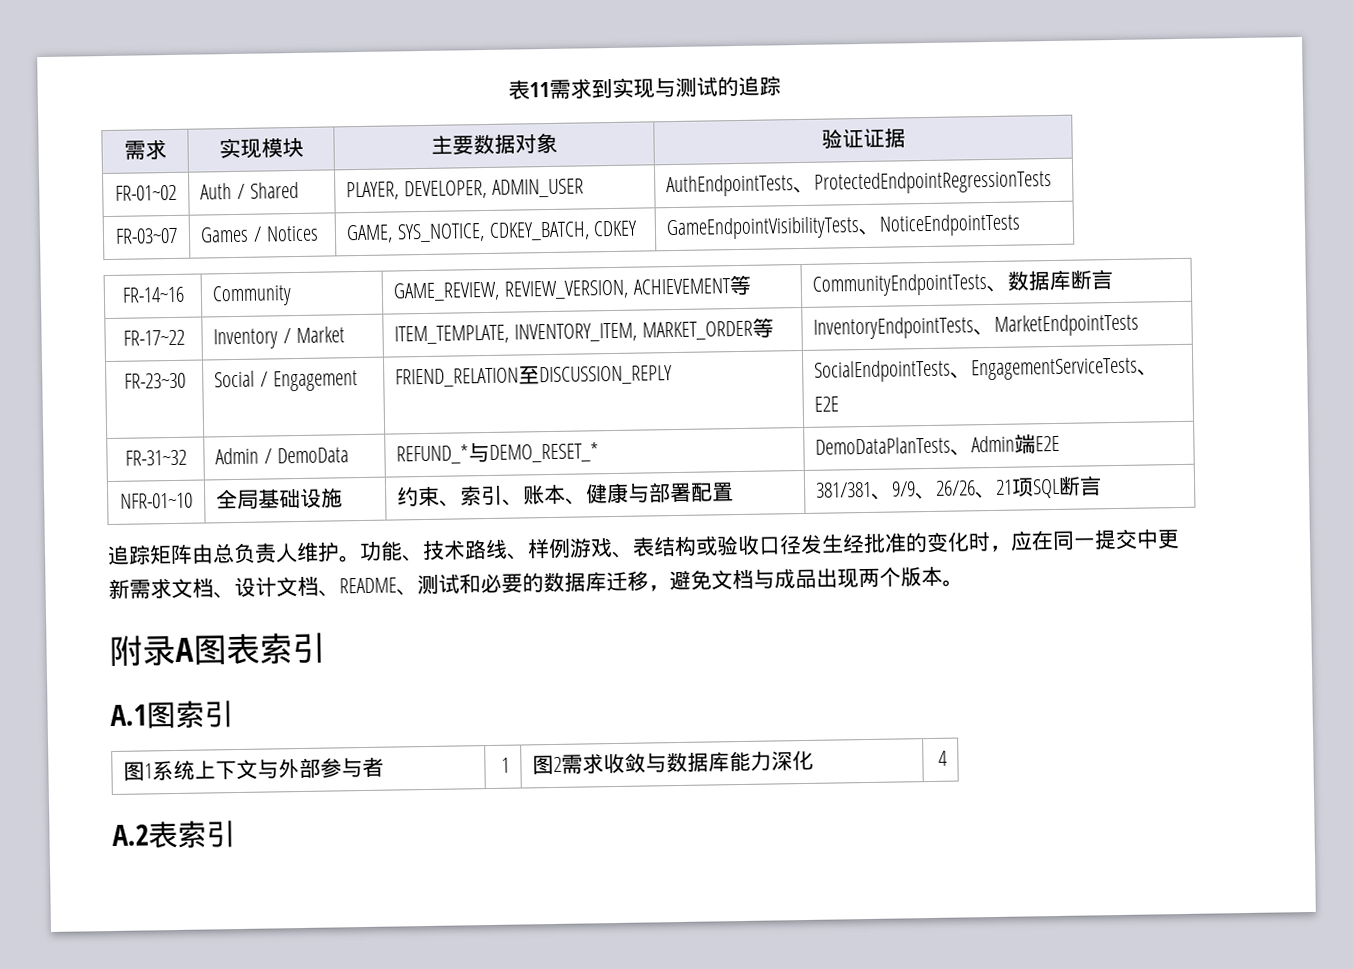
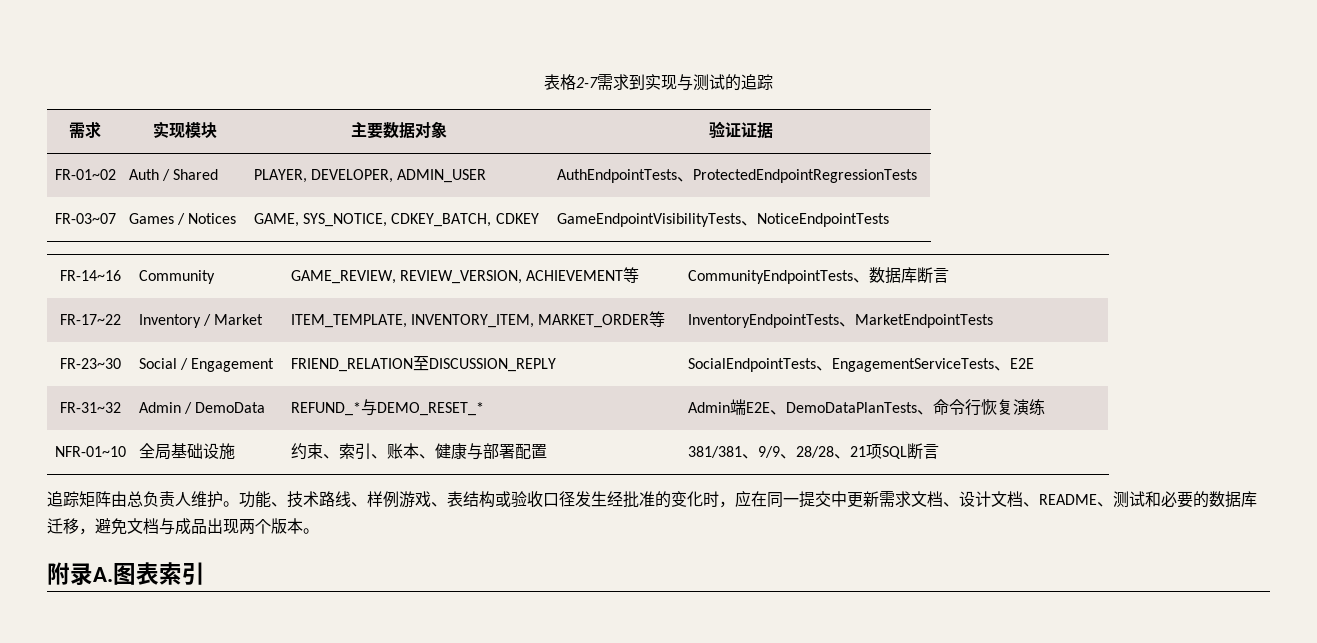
- 表11需求到实现与测试的追踪
+ 表格2-7需求到实现与测试的追踪
- FR-31~32 | Admin / DemoData | REFUND_*与DEMO_RESET_* | DemoDataPlanTests、Admin端E2E
+ FR-31~32 | Admin / DemoData | REFUND_*与DEMO_RESET_* | Admin端E2E、DemoDataPlanTests、命令行恢复演练
- NFR-01~10 | 全局基础设施 | 约束、索引、账本、健康与部署配置 | 381/381、9/9、26/26、21项SQL断言
+ NFR-01~10 | 全局基础设施 | 约束、索引、账本、健康与部署配置 | 381/381、9/9、28/28、21项SQL断言
- 附录A图表索引
+ 附录A.图表索引
- A.1图索引
- 图1系统上下文与外部参与者 | 1 | 图2需求收敛与数据库能力深化 | 4
- A.2表索引

